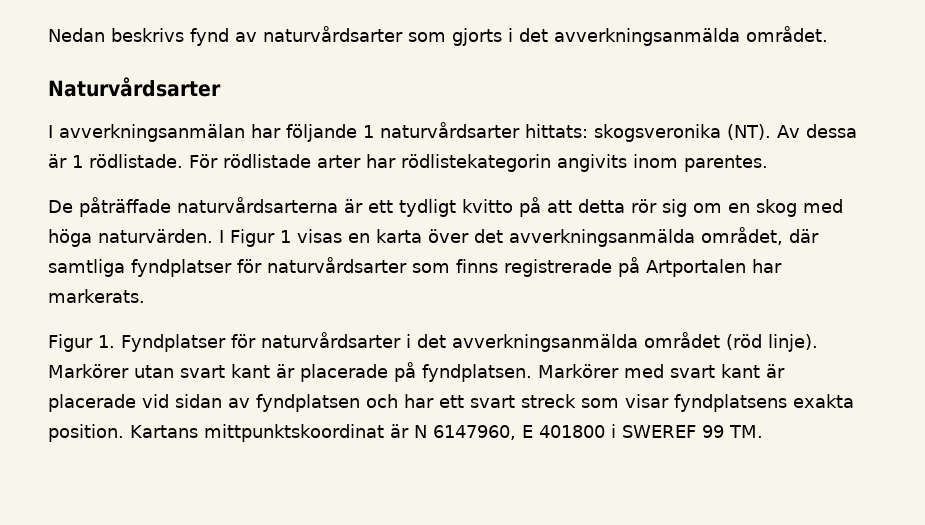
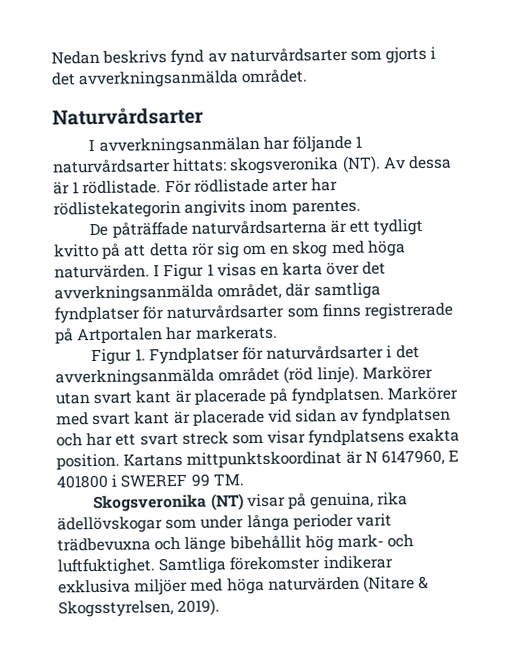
+ Skogsveronika (NT) visar på genuina, rika ädellövskogar som under långa perioder varit trädbevuxna och länge bibehållit hög mark- och luftfuktighet. Samtliga förekomster indikerar exklusiva miljöer med höga naturvärden (Nitare & Skogsstyrelsen, 2019).

